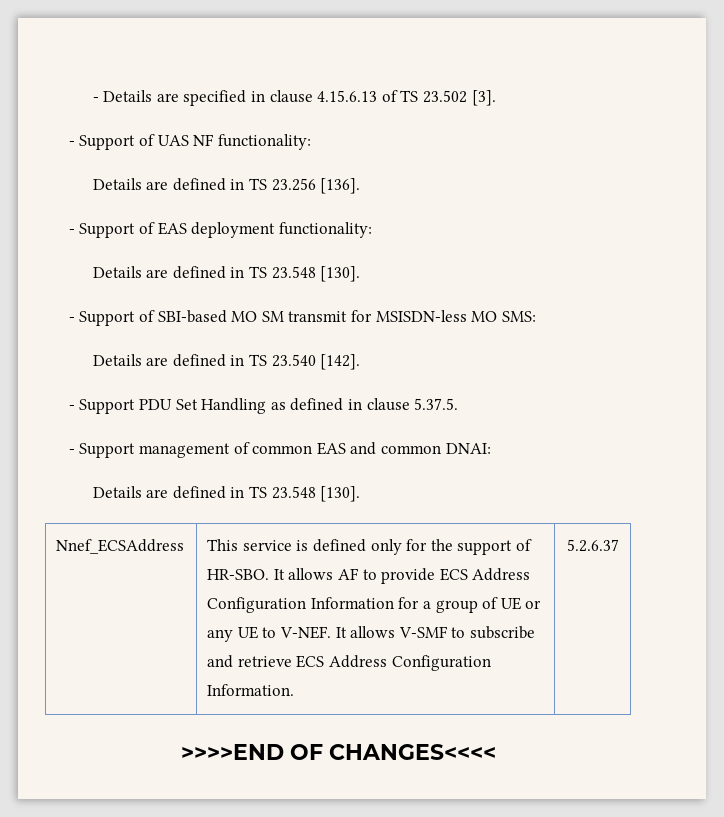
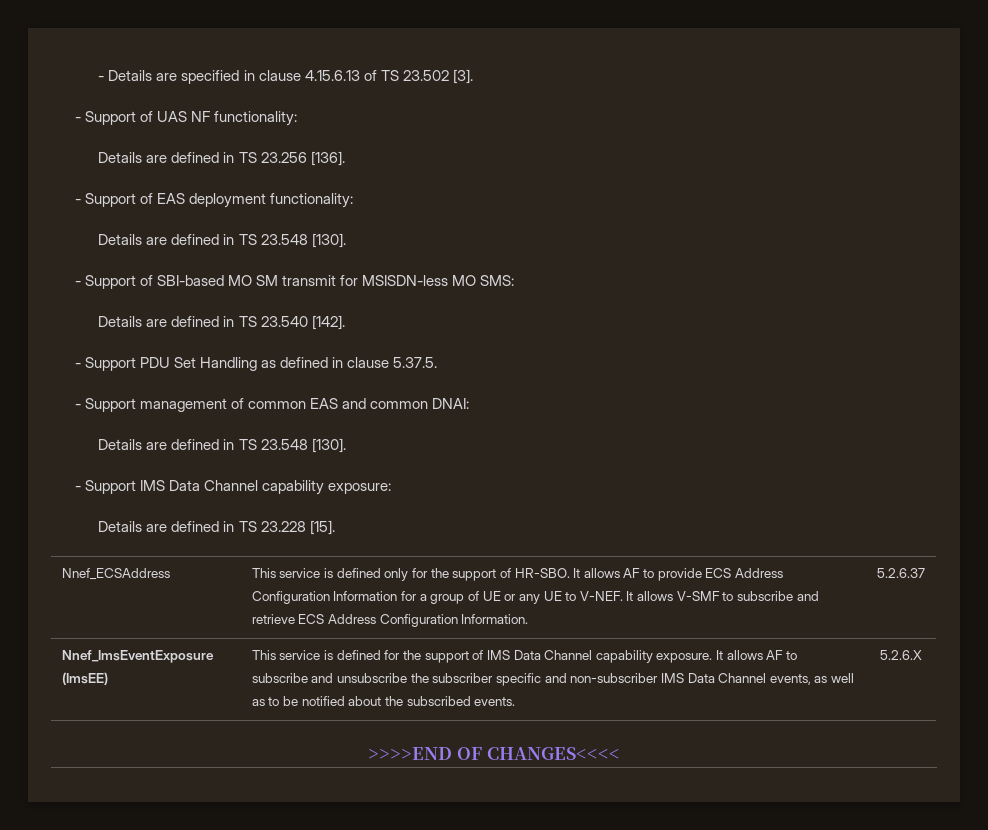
+ - Support IMS Data Channel capability exposure:
+ Details are defined in TS 23.228 [15].
+ Nnef_ImsEventExposure (ImsEE) | This service is defined for the support of IMS Data Channel capability exposure. It allows AF to subscribe and unsubscribe the subscriber specific and non-subscriber IMS Data Channel events, as well as to be notified about the subscribed events. | 5.2.6.X

